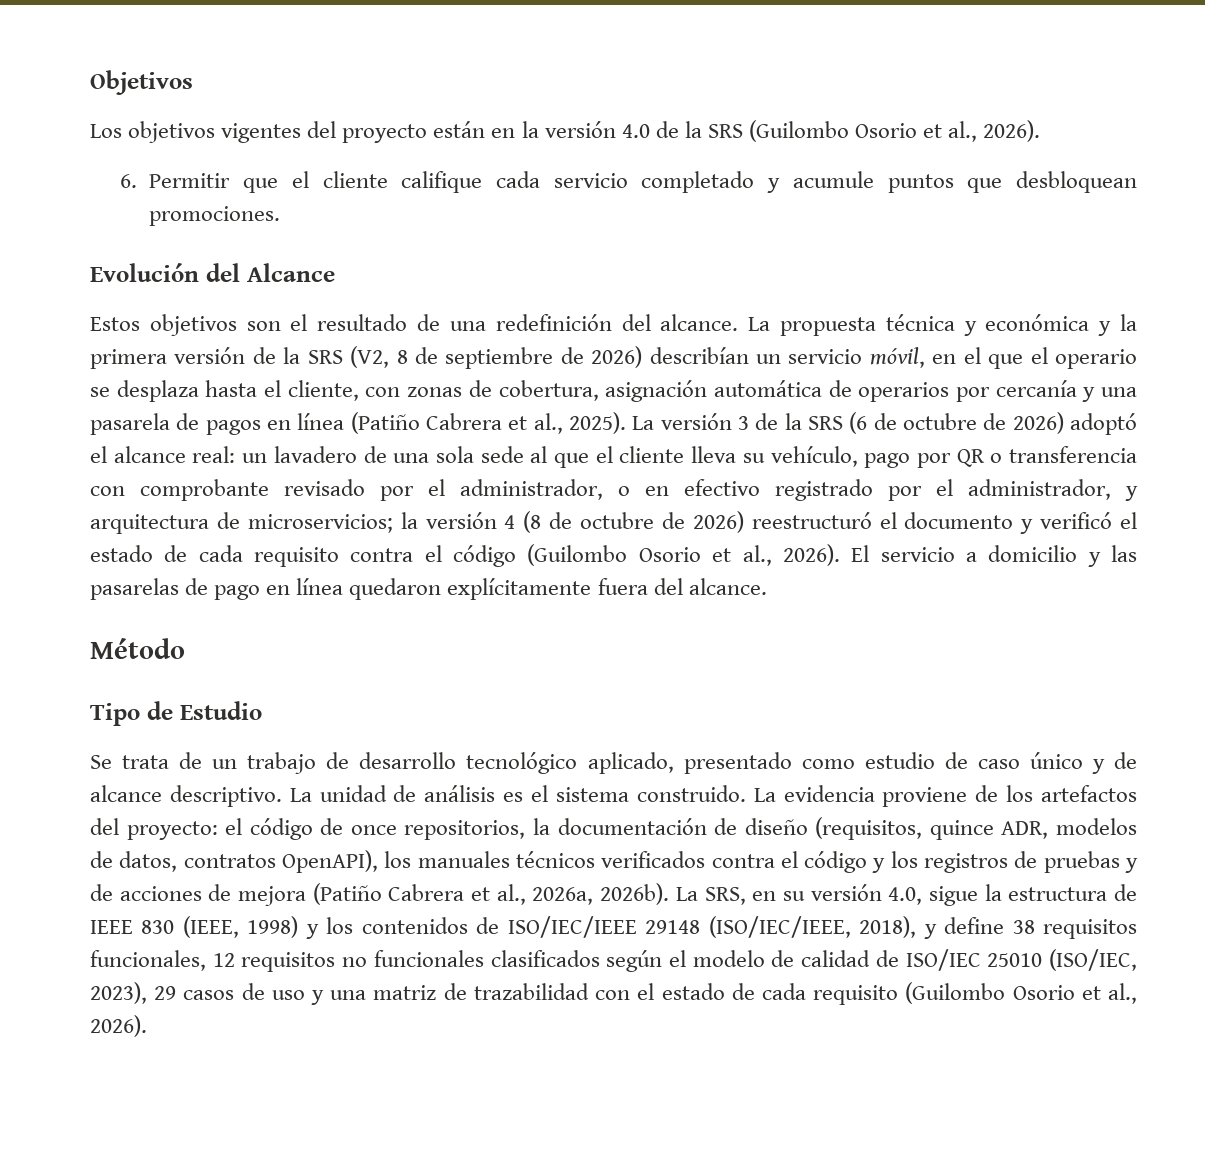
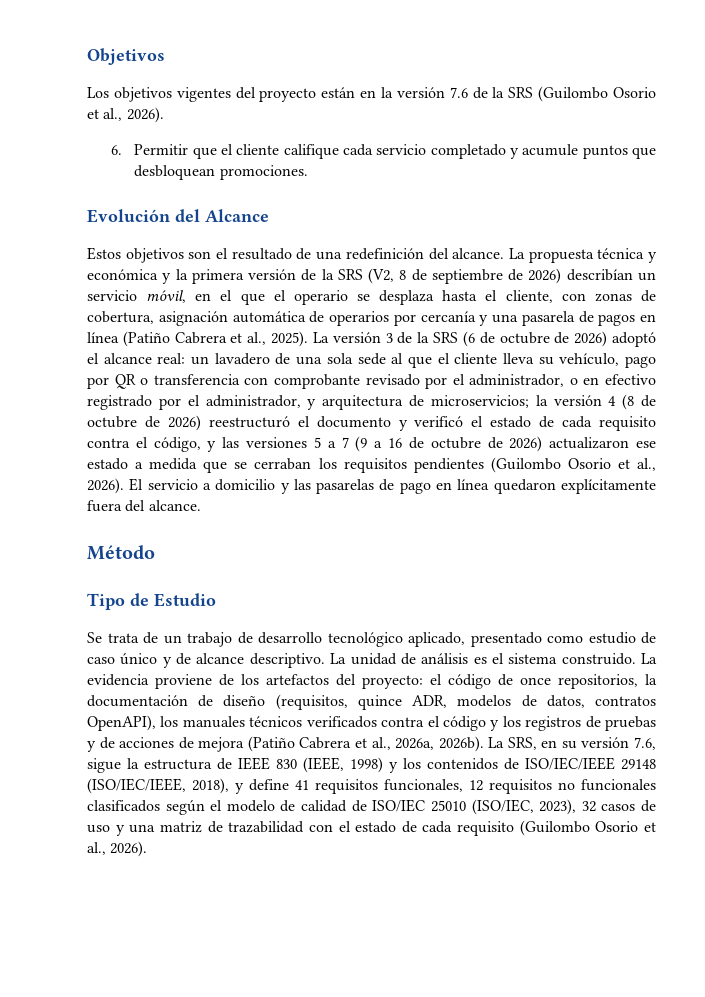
- Los objetivos vigentes del proyecto están en la versión 4.0 de la SRS (Guilombo Osorio et al., 2026).
+ Los objetivos vigentes del proyecto están en la versión 7.6 de la SRS (Guilombo Osorio et al., 2026).
- la versión 4 (8 de octubre de 2026) reestructuró el documento y verificó el estado de cada requisito contra el código (Guilombo Osorio et al., 2026).
+ la versión 4 (8 de octubre de 2026) reestructuró el documento y verificó el estado de cada requisito contra el código, y las versiones 5 a 7 (9 a 16 de octubre de 2026) actualizaron ese estado a medida que se cerraban los requisitos pendientes (Guilombo Osorio et al., 2026).
- La SRS, en su versión 4.0, sigue la estructura de IEEE 830 (IEEE, 1998) y los contenidos de ISO/IEC/IEEE 29148 (ISO/IEC/IEEE, 2018), y define 38 requisitos funcionales, 12 requisitos no funcionales clasificados según el modelo de calidad de ISO/IEC 25010 (ISO/IEC, 2023), 29 casos de uso y una matriz de trazabilidad con el estado de cada requisito (Guilombo Osorio et al., 2026).
+ La SRS, en su versión 7.6, sigue la estructura de IEEE 830 (IEEE, 1998) y los contenidos de ISO/IEC/IEEE 29148 (ISO/IEC/IEEE, 2018), y define 41 requisitos funcionales, 12 requisitos no funcionales clasificados según el modelo de calidad de ISO/IEC 25010 (ISO/IEC, 2023), 32 casos de uso y una matriz de trazabilidad con el estado de cada requisito (Guilombo Osorio et al., 2026).

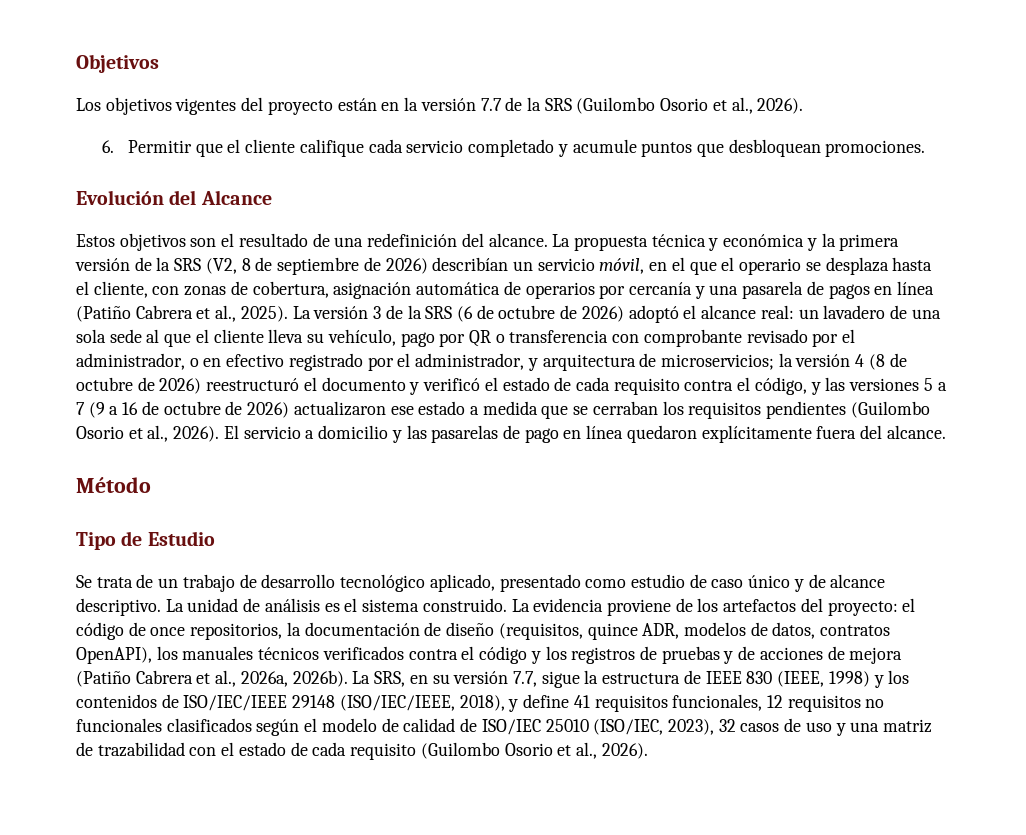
- Los objetivos vigentes del proyecto están en la versión 7.6 de la SRS (Guilombo Osorio et al., 2026).
+ Los objetivos vigentes del proyecto están en la versión 7.7 de la SRS (Guilombo Osorio et al., 2026).
- La SRS, en su versión 7.6, sigue la estructura de IEEE 830 (IEEE, 1998) y los contenidos de ISO/IEC/IEEE 29148 (ISO/IEC/IEEE, 2018), y define 41 requisitos funcionales, 12 requisitos no funcionales clasificados según el modelo de calidad de ISO/IEC 25010 (ISO/IEC, 2023), 32 casos de uso y una matriz de trazabilidad con el estado de cada requisito (Guilombo Osorio et al., 2026).
+ La SRS, en su versión 7.7, sigue la estructura de IEEE 830 (IEEE, 1998) y los contenidos de ISO/IEC/IEEE 29148 (ISO/IEC/IEEE, 2018), y define 41 requisitos funcionales, 12 requisitos no funcionales clasificados según el modelo de calidad de ISO/IEC 25010 (ISO/IEC, 2023), 32 casos de uso y una matriz de trazabilidad con el estado de cada requisito (Guilombo Osorio et al., 2026).

